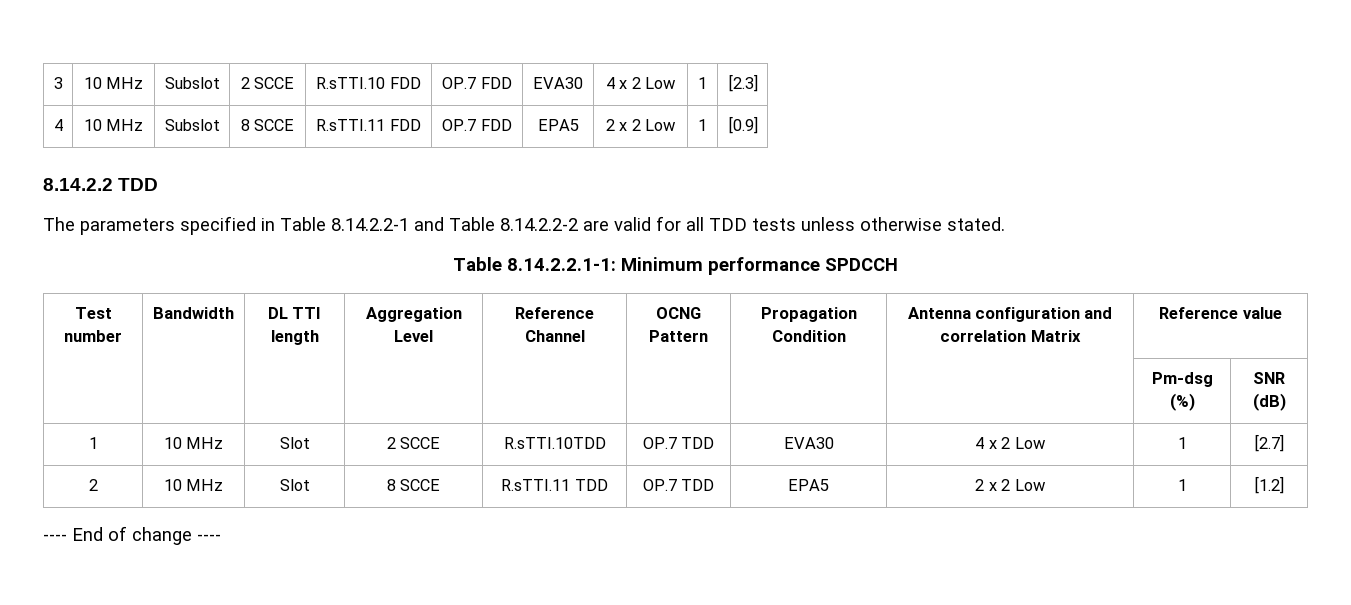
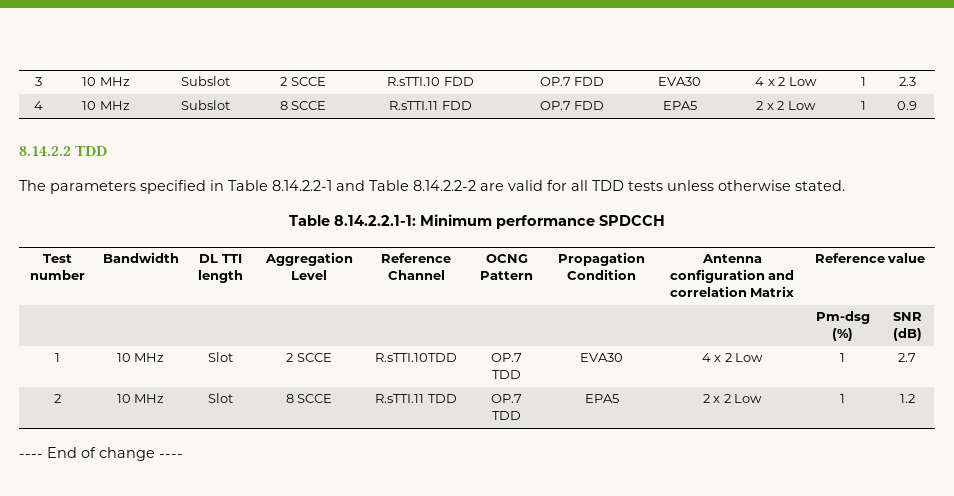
- 3 | 10 MHz | Subslot | 2 SCCE | R.sTTI.10 FDD | OP.7 FDD | EVA30 | 4 x 2 Low | 1 | [2.3]
+ 3 | 10 MHz | Subslot | 2 SCCE | R.sTTI.10 FDD | OP.7 FDD | EVA30 | 4 x 2 Low | 1 | 2.3
- 4 | 10 MHz | Subslot | 8 SCCE | R.sTTI.11 FDD | OP.7 FDD | EPA5 | 2 x 2 Low | 1 | [0.9]
+ 4 | 10 MHz | Subslot | 8 SCCE | R.sTTI.11 FDD | OP.7 FDD | EPA5 | 2 x 2 Low | 1 | 0.9
- 1 | 10 MHz | Slot | 2 SCCE | R.sTTI.10TDD | OP.7 TDD | EVA30 | 4 x 2 Low | 1 | [2.7]
+ 1 | 10 MHz | Slot | 2 SCCE | R.sTTI.10TDD | OP.7 TDD | EVA30 | 4 x 2 Low | 1 | 2.7
- 2 | 10 MHz | Slot | 8 SCCE | R.sTTI.11 TDD | OP.7 TDD | EPA5 | 2 x 2 Low | 1 | [1.2]
+ 2 | 10 MHz | Slot | 8 SCCE | R.sTTI.11 TDD | OP.7 TDD | EPA5 | 2 x 2 Low | 1 | 1.2

